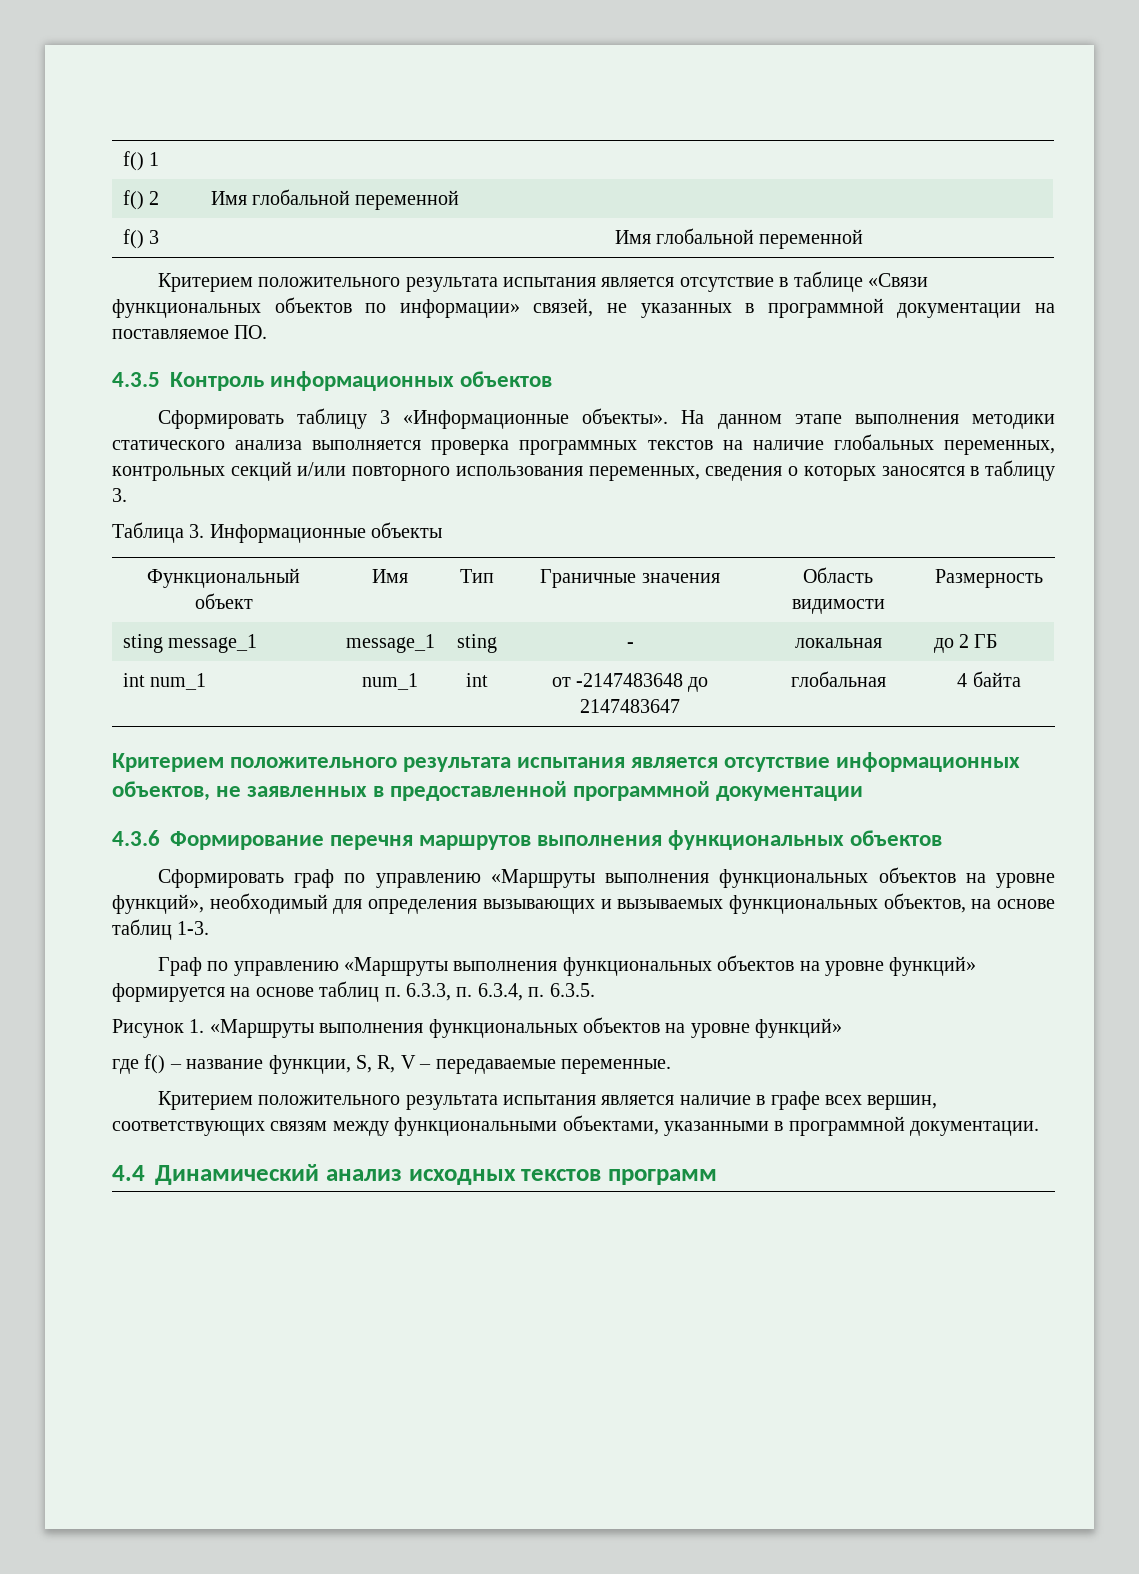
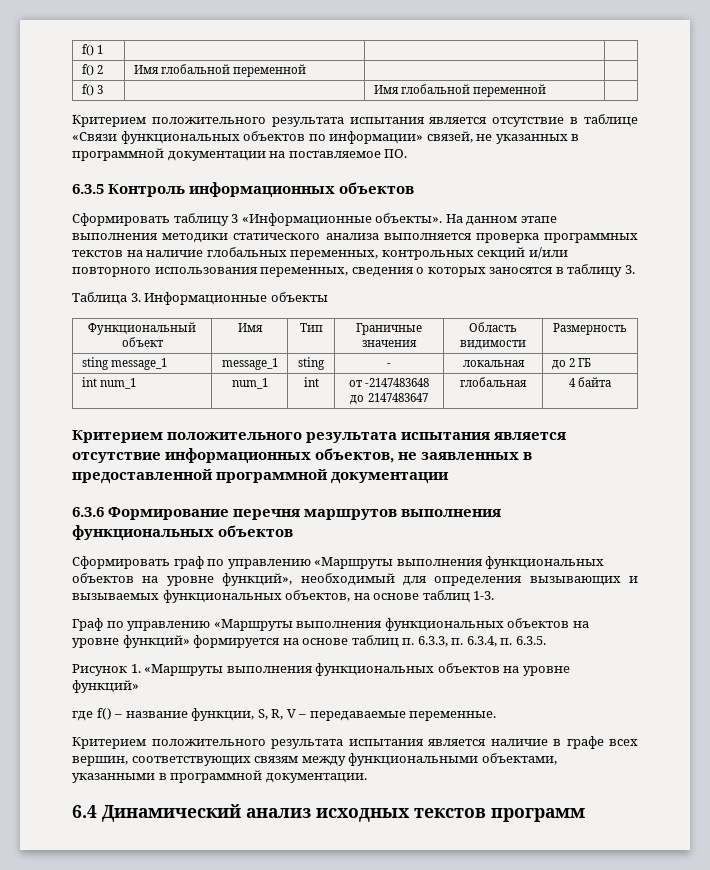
- 4.3.5 Контроль информационных объектов
+ 6.3.5 Контроль информационных объектов
- 4.3.6 Формирование перечня маршрутов выполнения функциональных объектов
+ 6.3.6 Формирование перечня маршрутов выполнения функциональных объектов
- 4.4 Динамический анализ исходных текстов программ
+ 6.4 Динамический анализ исходных текстов программ

